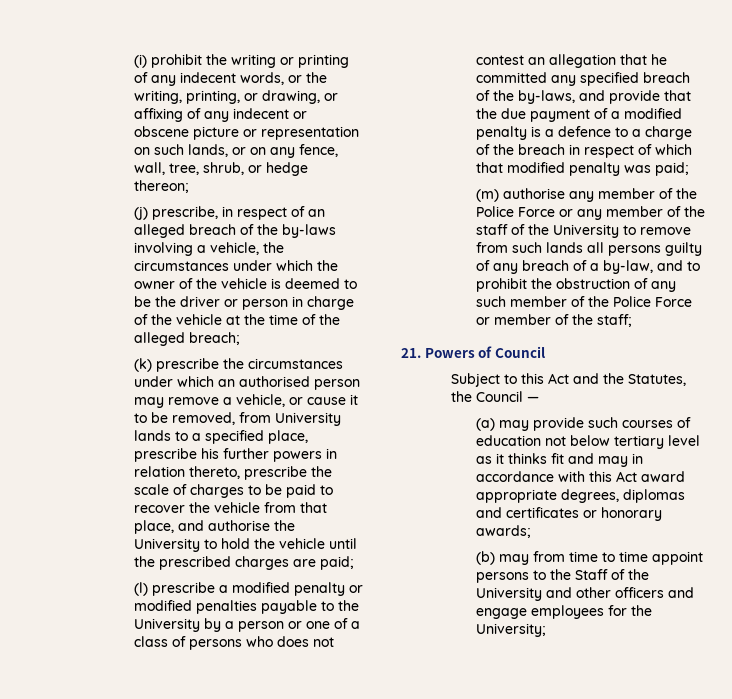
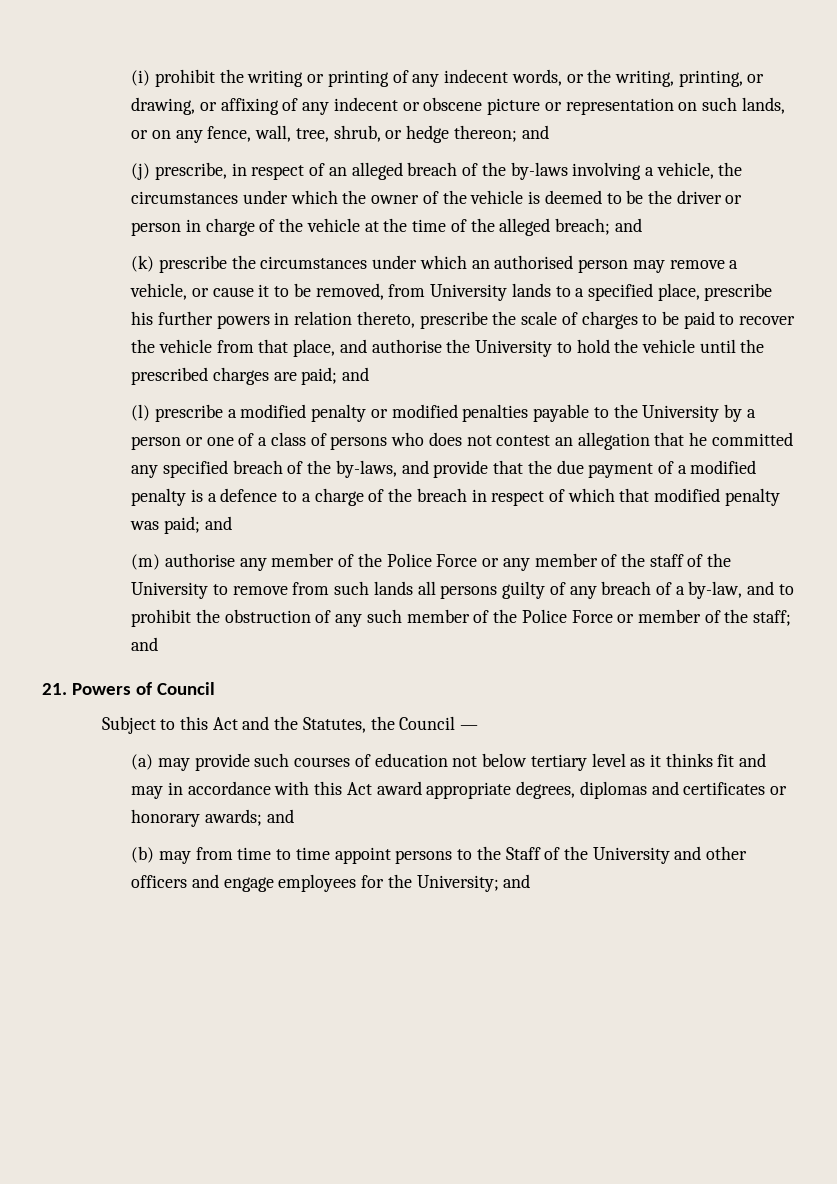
- (i) prohibit the writing or printing of any indecent words, or the writing, printing, or drawing, or affixing of any indecent or obscene picture or representation on such lands, or on any fence, wall, tree, shrub, or hedge thereon;
+ (i) prohibit the writing or printing of any indecent words, or the writing, printing, or drawing, or affixing of any indecent or obscene picture or representation on such lands, or on any fence, wall, tree, shrub, or hedge thereon; and
- (j) prescribe, in respect of an alleged breach of the by-laws involving a vehicle, the circumstances under which the owner of the vehicle is deemed to be the driver or person in charge of the vehicle at the time of the alleged breach;
+ (j) prescribe, in respect of an alleged breach of the by-laws involving a vehicle, the circumstances under which the owner of the vehicle is deemed to be the driver or person in charge of the vehicle at the time of the alleged breach; and
- (k) prescribe the circumstances under which an authorised person may remove a vehicle, or cause it to be removed, from University lands to a specified place, prescribe his further powers in relation thereto, prescribe the scale of charges to be paid to recover the vehicle from that place, and authorise the University to hold the vehicle until the prescribed charges are paid;
+ (k) prescribe the circumstances under which an authorised person may remove a vehicle, or cause it to be removed, from University lands to a specified place, prescribe his further powers in relation thereto, prescribe the scale of charges to be paid to recover the vehicle from that place, and authorise the University to hold the vehicle until the prescribed charges are paid; and
- (l) prescribe a modified penalty or modified penalties payable to the University by a person or one of a class of persons who does not contest an allegation that he committed any specified breach of the by-laws, and provide that the due payment of a modified penalty is a defence to a charge of the breach in respect of which that modified penalty was paid;
+ (l) prescribe a modified penalty or modified penalties payable to the University by a person or one of a class of persons who does not contest an allegation that he committed any specified breach of the by-laws, and provide that the due payment of a modified penalty is a defence to a charge of the breach in respect of which that modified penalty was paid; and
- (m) authorise any member of the Police Force or any member of the staff of the University to remove from such lands all persons guilty of any breach of a by-law, and to prohibit the obstruction of any such member of the Police Force or member of the staff;
+ (m) authorise any member of the Police Force or any member of the staff of the University to remove from such lands all persons guilty of any breach of a by-law, and to prohibit the obstruction of any such member of the Police Force or member of the staff; and
- (a) may provide such courses of education not below tertiary level as it thinks fit and may in accordance with this Act award appropriate degrees, diplomas and certificates or honorary awards;
+ (a) may provide such courses of education not below tertiary level as it thinks fit and may in accordance with this Act award appropriate degrees, diplomas and certificates or honorary awards; and
- (b) may from time to time appoint persons to the Staff of the University and other officers and engage employees for the University;
+ (b) may from time to time appoint persons to the Staff of the University and other officers and engage employees for the University; and

